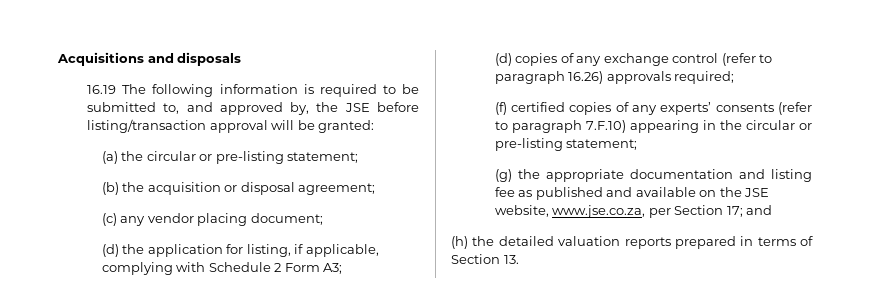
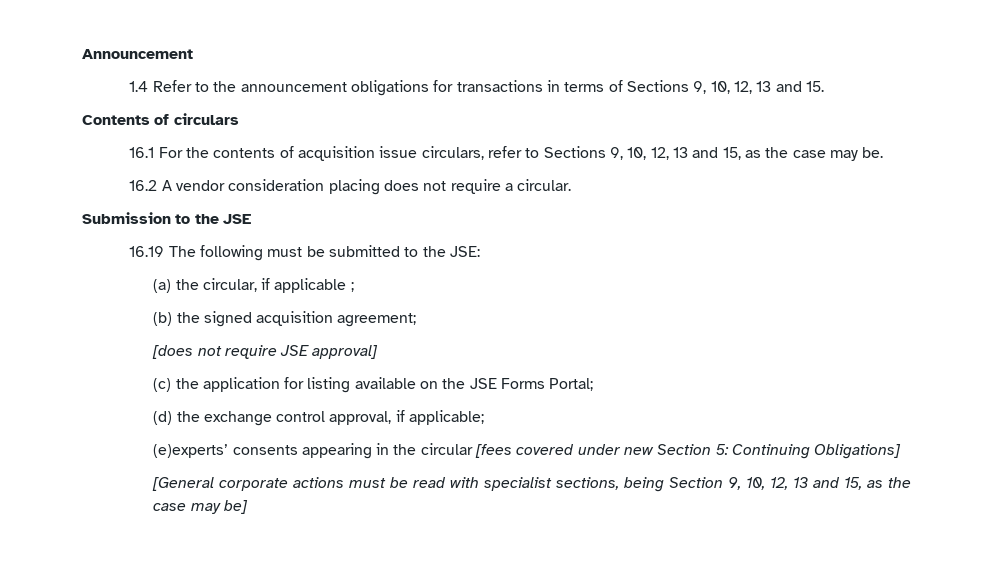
- Acquisitions and disposals
- 16.19 The following information is required to be submitted to, and approved by, the JSE before listing/transaction approval will be granted:
- (a) the circular or pre-listing statement;
- (b) the acquisition or disposal agreement;
- (c) any vendor placing document;
- (d) the application for listing, if applicable, complying with Schedule 2 Form A3;
- (d) copies of any exchange control (refer to paragraph 16.26) approvals required;
- (f) certified copies of any experts’ consents (refer to paragraph 7.F.10) appearing in the circular or pre-listing statement;
- (g) the appropriate documentation and listing fee as published and available on the JSE website, www.jse.co.za, per Section 17; and
- (h) the detailed valuation reports prepared in terms of Section 13.
+ Announcement
+ 1.4 Refer to the announcement obligations for transactions in terms of Sections 9, 10, 12, 13 and 15.
+ Contents of circulars
+ 16.1 For the contents of acquisition issue circulars, refer to Sections 9, 10, 12, 13 and 15, as the case may be.
+ 16.2 A vendor consideration placing does not require a circular.
+ Submission to the JSE
+ 16.19 The following must be submitted to the JSE:
+ (a) the circular, if applicable ;
+ (b) the signed acquisition agreement;
+ [does not require JSE approval]
+ (c) the application for listing available on the JSE Forms Portal;
+ (d) the exchange control approval, if applicable;
+ (e)experts’ consents appearing in the circular [fees covered under new Section 5: Continuing Obligations]
+ [General corporate actions must be read with specialist sections, being Section 9, 10, 12, 13 and 15, as the case may be]

